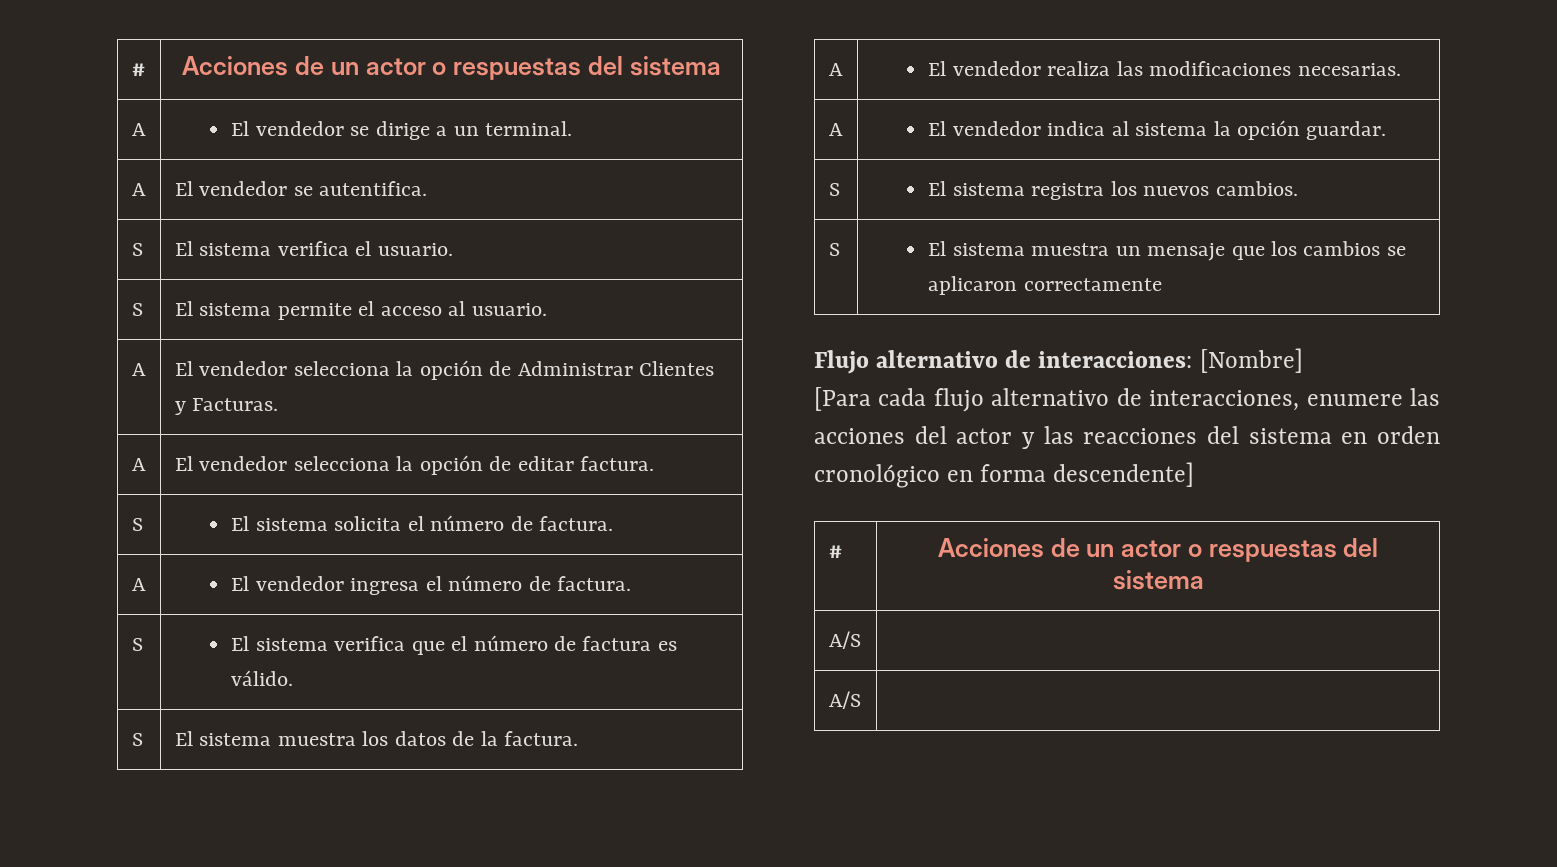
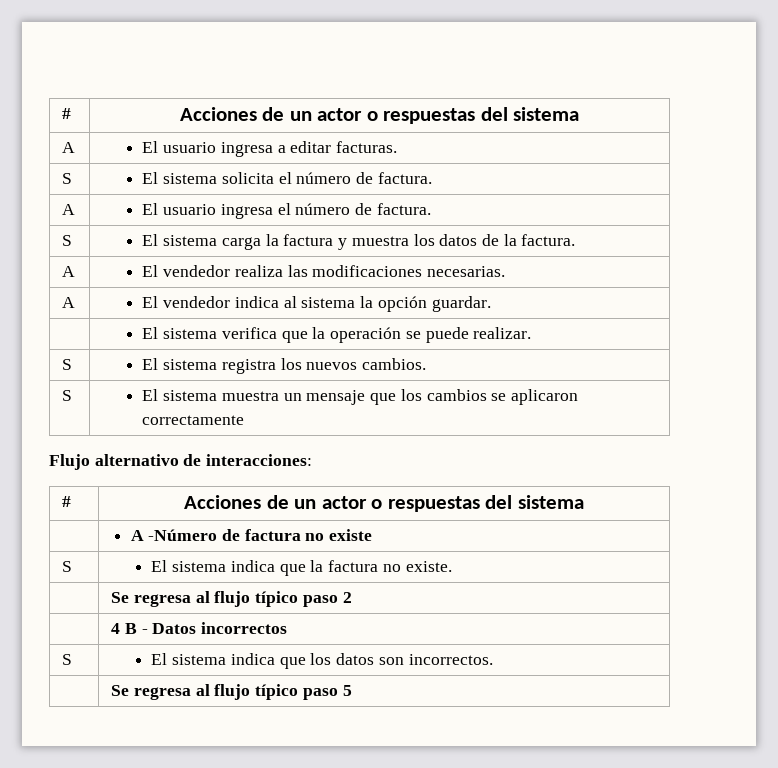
- A | El vendedor se dirige a un terminal.
- A | El vendedor se autentifica.
- S | El sistema verifica el usuario.
- S | El sistema permite el acceso al usuario.
- A | El vendedor selecciona la opción de Administrar Clientes y Facturas.
- A | El vendedor selecciona la opción de editar factura.
+ A | El usuario ingresa a editar facturas.
- A | El vendedor ingresa el número de factura.
+ A | El usuario ingresa el número de factura.
- S | El sistema verifica que el número de factura es válido.
- S | El sistema muestra los datos de la factura.
+ S | El sistema carga la factura y muestra los datos de la factura.
+ | El sistema verifica que la operación se puede realizar.
- Flujo alternativo de interacciones: [Nombre]
- [Para cada flujo alternativo de interacciones, enumere las acciones del actor y las reacciones del sistema en orden cronológico en forma descendente]
+ Flujo alternativo de interacciones:
  # | Acciones de un actor o respuestas del sistema
- A/S |
- A/S |
+ | A -Número de factura no existe
+ S | El sistema indica que la factura no existe.
+ | Se regresa al flujo típico paso 2
+ | 4 B - Datos incorrectos
+ S | El sistema indica que los datos son incorrectos.
+ | Se regresa al flujo típico paso 5

